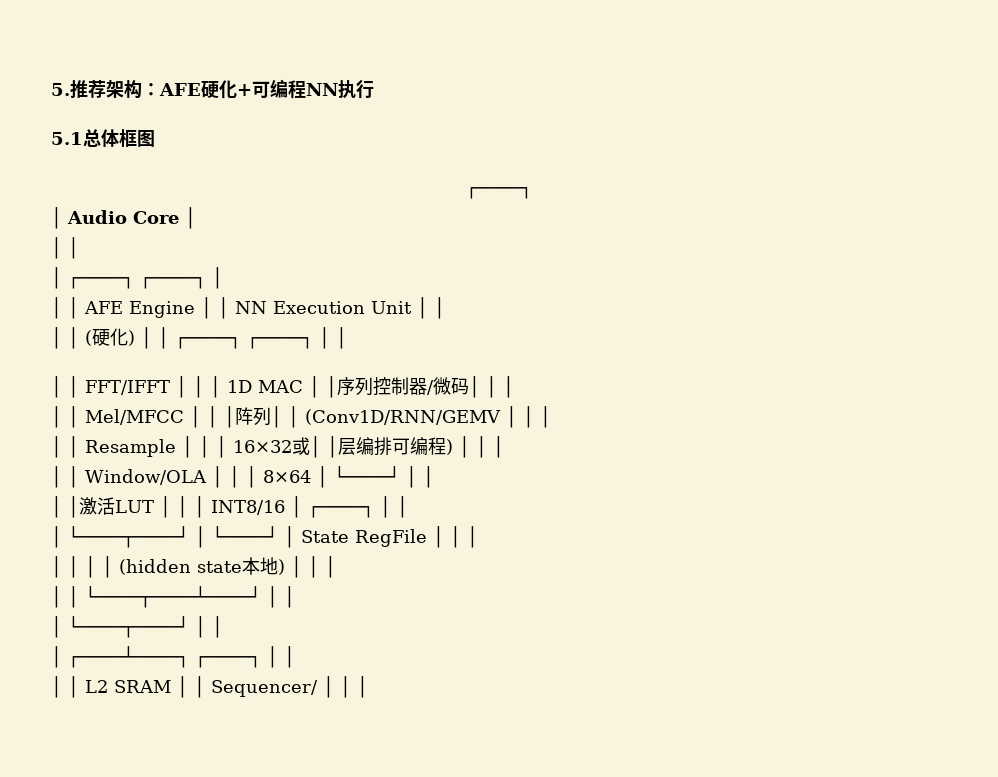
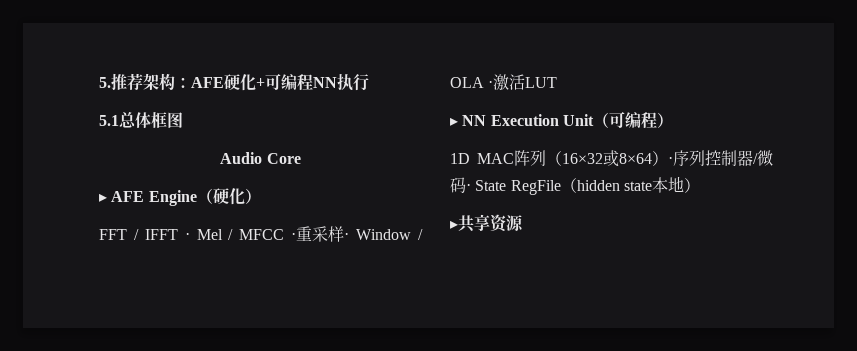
  5.1总体框图
- ┌────┐
- │ Audio Core │
- │ │
- │ ┌────┐ ┌────┐ │
- │ │ AFE Engine │ │ NN Execution Unit │ │
- │ │ (硬化) │ │ ┌────┐ ┌────┐ │ │
- │ │ FFT/IFFT │ │ │ 1D MAC │ │序列控制器/微码│ │ │
- │ │ Mel/MFCC │ │ │阵列│ │ (Conv1D/RNN/GEMV │ │ │
- │ │ Resample │ │ │ 16×32或│ │层编排可编程) │ │ │
- │ │ Window/OLA │ │ │ 8×64 │ └────┘ │ │
- │ │激活LUT │ │ │ INT8/16 │ ┌────┐ │ │
- │ └────┬────┘ │ └────┘ │ State RegFile │ │ │
- │ │ │ │ (hidden state本地) │ │ │
- │ │ └────┬────┴────┘ │ │
- │ └────┬────┘ │ │
- │ ┌────┴────┐ ┌────┐ │ │
- │ │ L2 SRAM │ │ Sequencer/ │ │ │
+ Audio Core
+ ▸ AFE Engine（硬化）
+ FFT / IFFT · Mel / MFCC ·重采样· Window / OLA ·激活LUT
+ ▸ NN Execution Unit（可编程）
+ 1D MAC阵列（16×32或8×64）·序列控制器/微码· State RegFile（hidden state本地）
+ ▸共享资源

